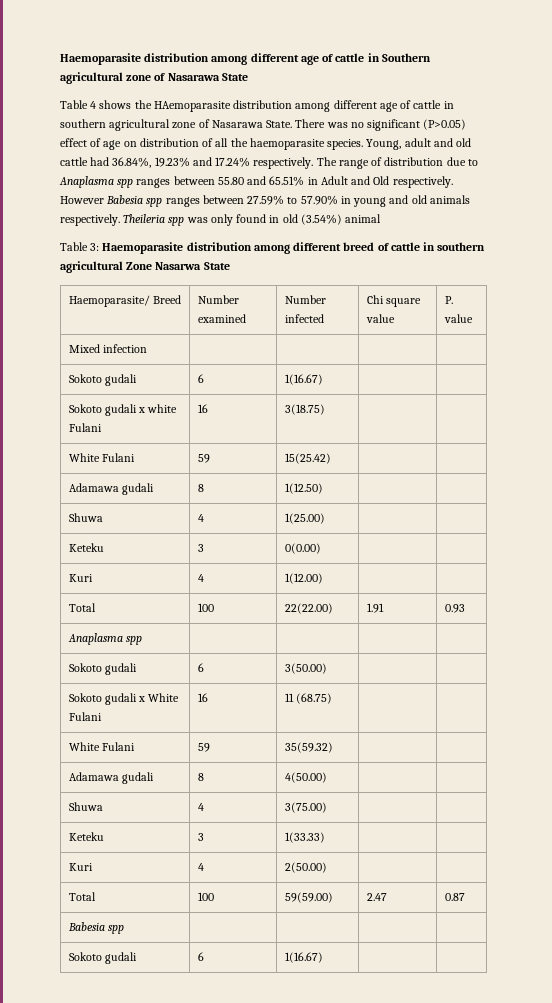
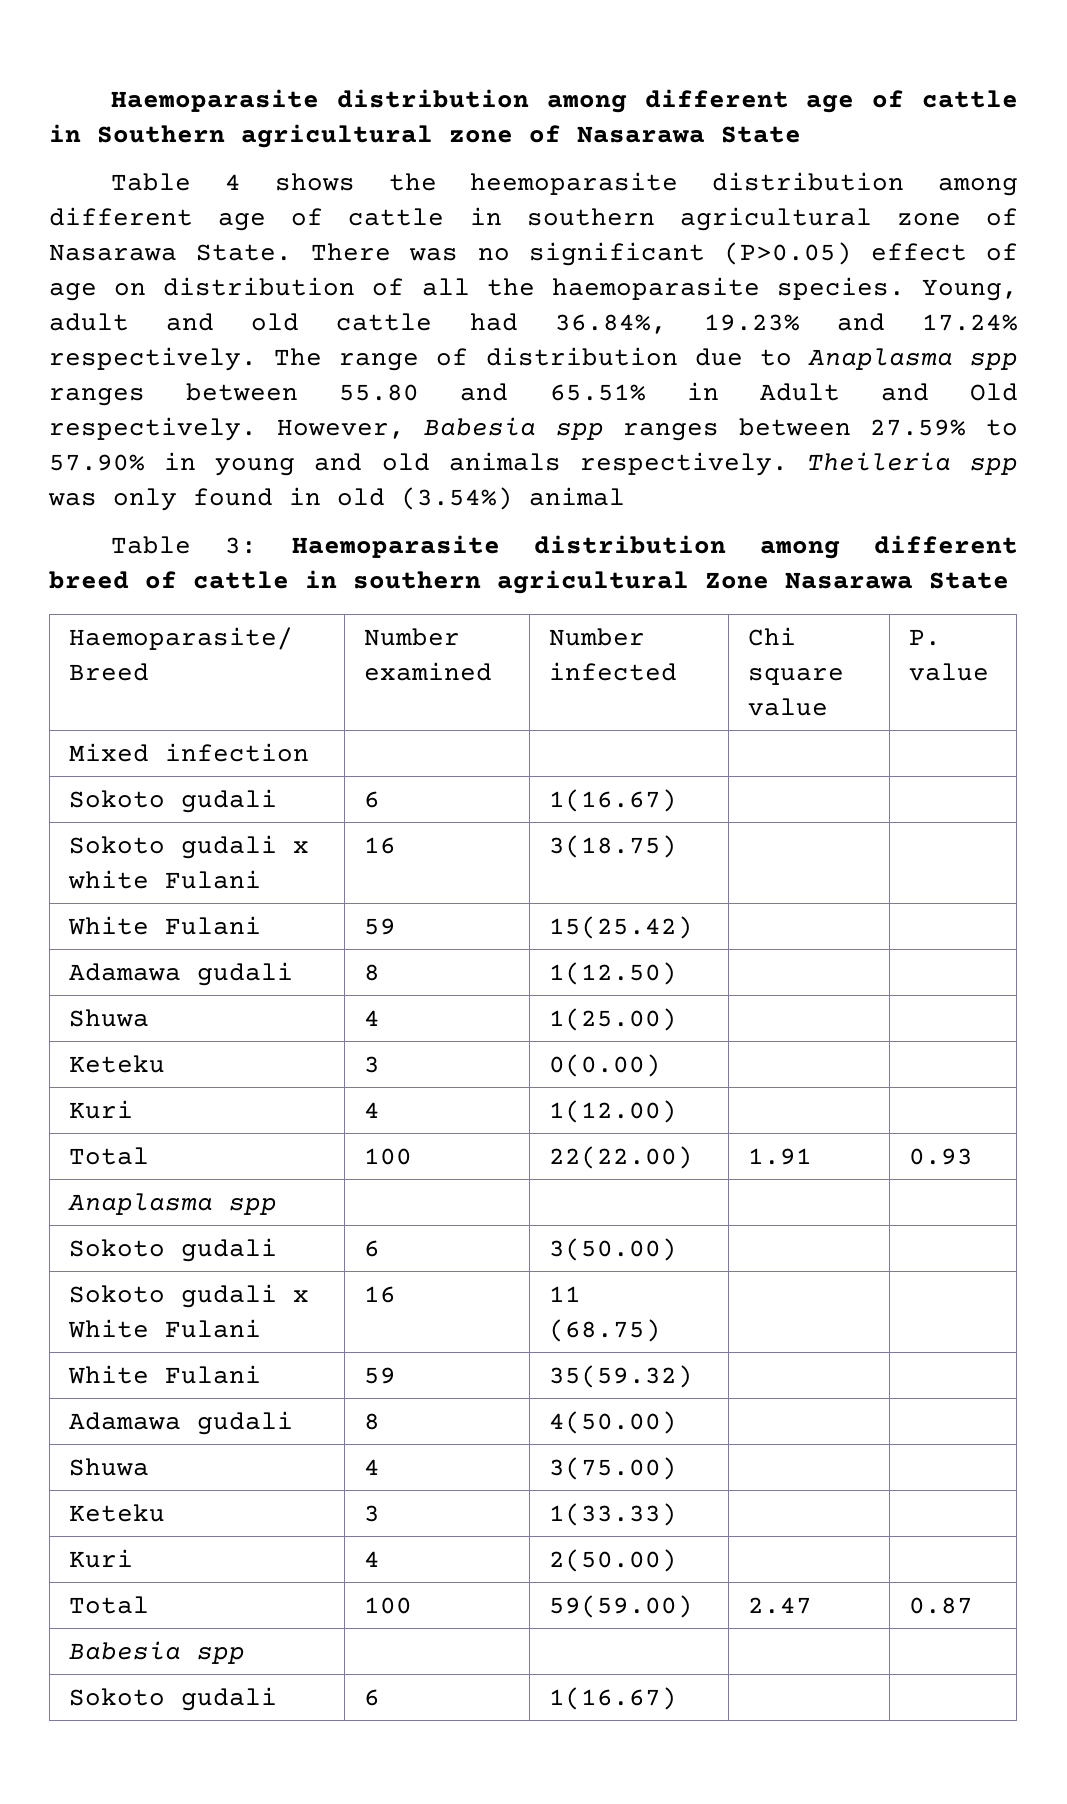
- Table 4 shows the HAemoparasite distribution among different age of cattle in southern agricultural zone of Nasarawa State.
+ Table 4 shows the heemoparasite distribution among different age of cattle in southern agricultural zone of Nasarawa State.
- However Babesia spp ranges between 27.59% to 57.90% in young and old animals respectively.
+ However, Babesia spp ranges between 27.59% to 57.90% in young and old animals respectively.
- Table 3: Haemoparasite distribution among different breed of cattle in southern agricultural Zone Nasarwa State
+ Table 3: Haemoparasite distribution among different breed of cattle in southern agricultural Zone Nasarawa State

